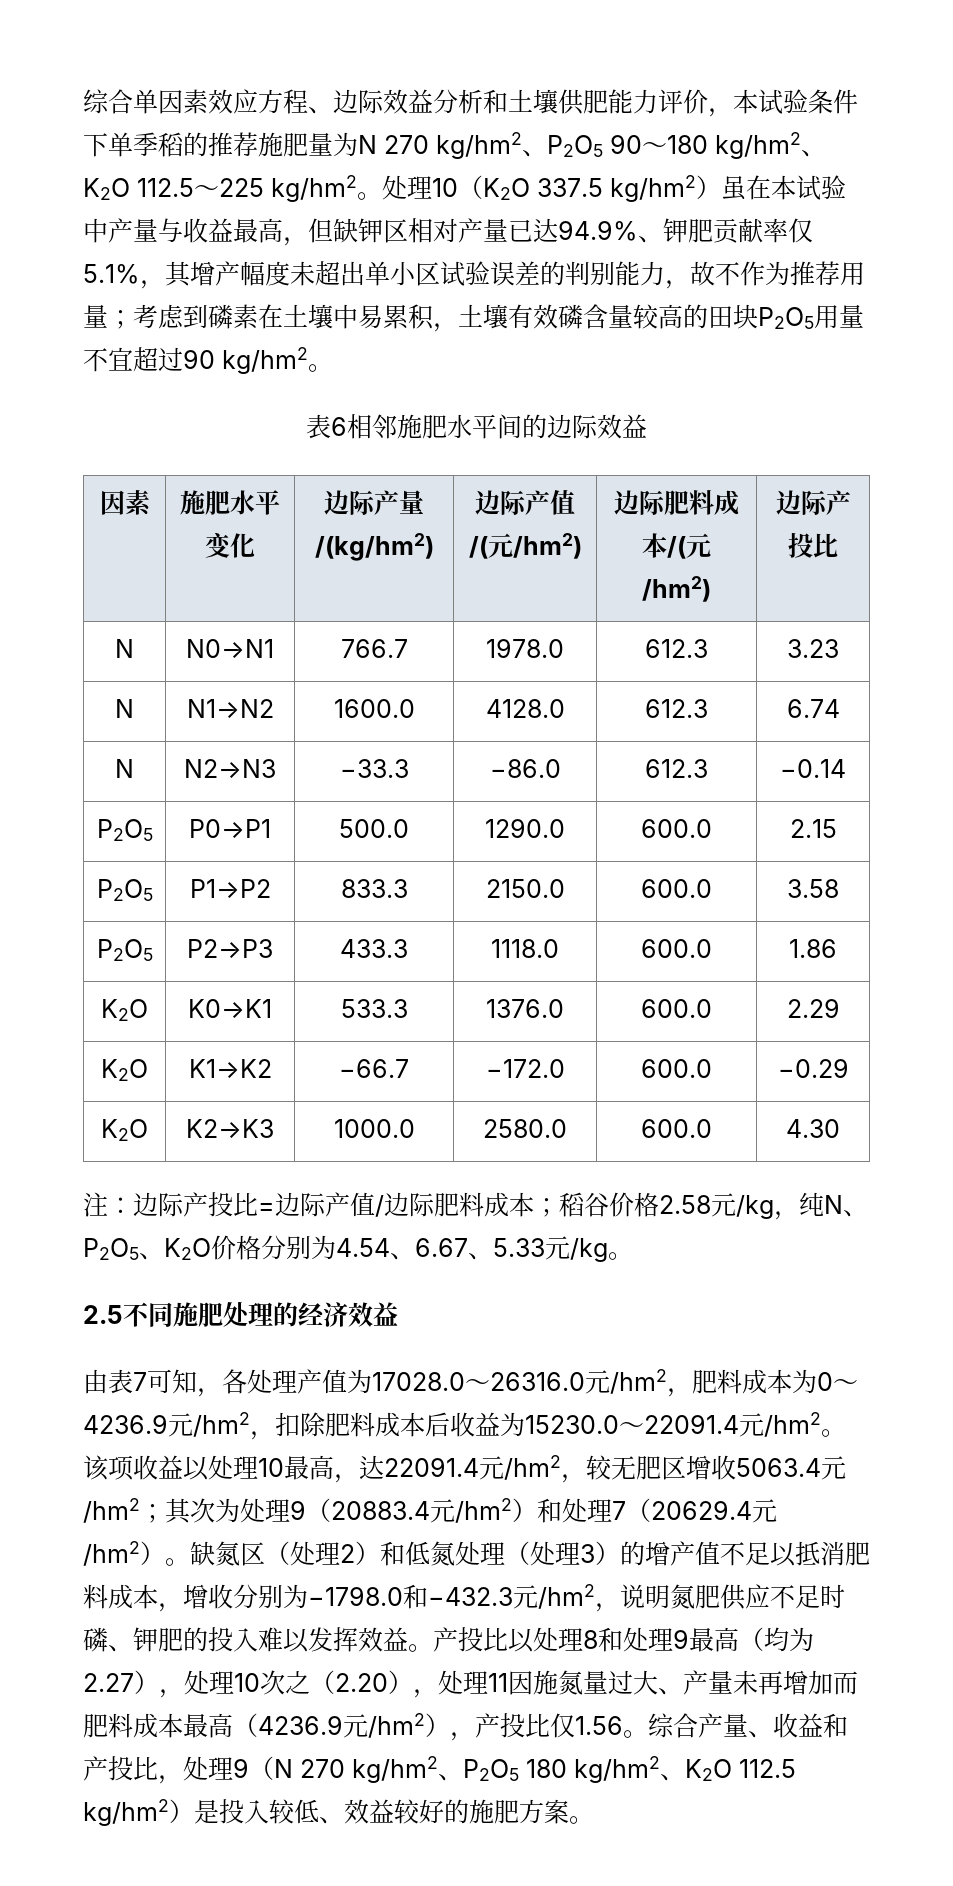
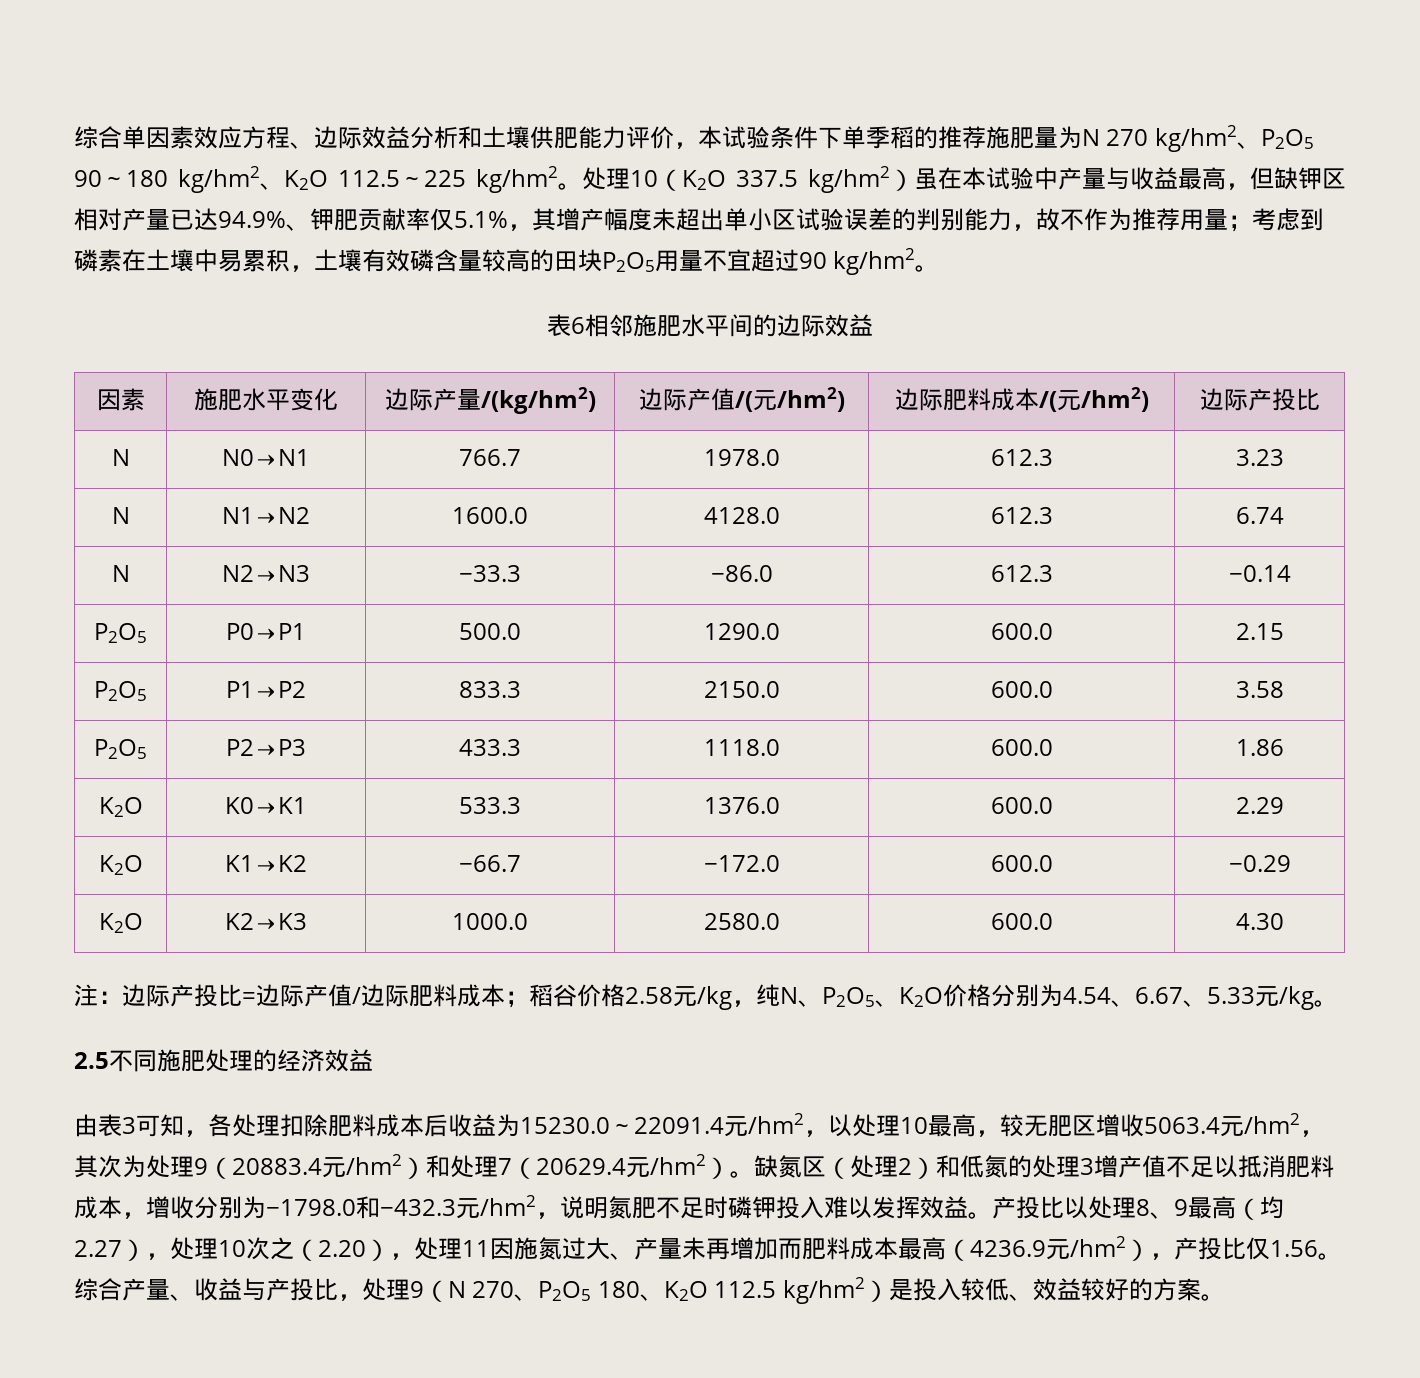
- 由表7可知，各处理产值为17028.0～26316.0元/hm2，肥料成本为0～4236.9元/hm2，扣除肥料成本后收益为15230.0～22091.4元/hm2。该项收益以处理10最高，达22091.4元/hm2，较无肥区增收5063.4元/hm2；其次为处理9（20883.4元/hm2）和处理7（20629.4元/hm2）。
+ 由表3可知，各处理扣除肥料成本后收益为15230.0～22091.4元/hm2，以处理10最高，较无肥区增收5063.4元/hm2，其次为处理9（20883.4元/hm2）和处理7（20629.4元/hm2）。
- 缺氮区（处理2）和低氮处理（处理3）的增产值不足以抵消肥料成本，增收分别为−1798.0和−432.3元/hm2，说明氮肥供应不足时磷、钾肥的投入难以发挥效益。
+ 缺氮区（处理2）和低氮的处理3增产值不足以抵消肥料成本，增收分别为−1798.0和−432.3元/hm2，说明氮肥不足时磷钾投入难以发挥效益。
- 产投比以处理8和处理9最高（均为2.27），处理10次之（2.20），处理11因施氮量过大、产量未再增加而肥料成本最高（4236.9元/hm2），产投比仅1.56。
+ 产投比以处理8、9最高（均2.27），处理10次之（2.20），处理11因施氮过大、产量未再增加而肥料成本最高（4236.9元/hm2），产投比仅1.56。
- 综合产量、收益和产投比，处理9（N 270 kg/hm2、P2O5 180 kg/hm2、K2O 112.5 kg/hm2）是投入较低、效益较好的施肥方案。
+ 综合产量、收益与产投比，处理9（N 270、P2O5 180、K2O 112.5 kg/hm2）是投入较低、效益较好的方案。

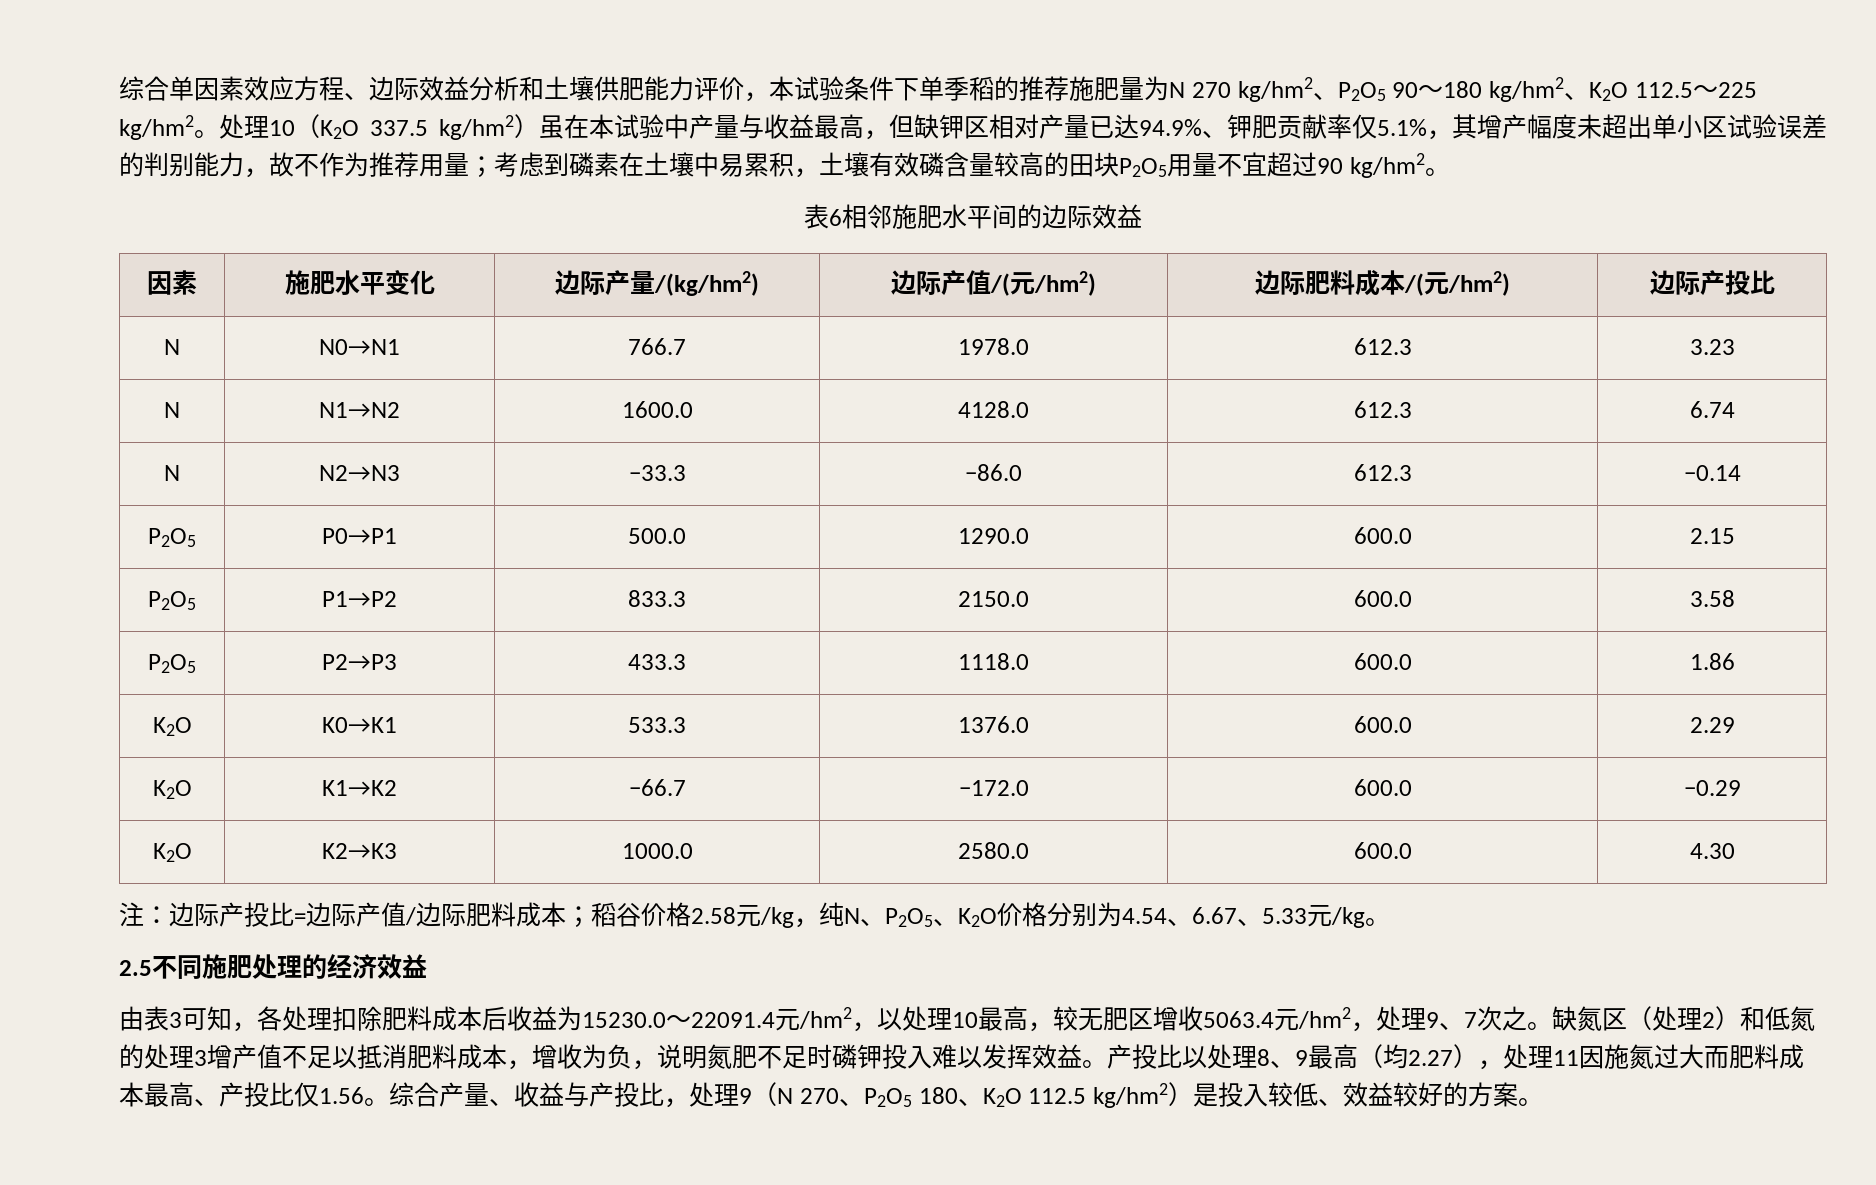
- 由表3可知，各处理扣除肥料成本后收益为15230.0～22091.4元/hm2，以处理10最高，较无肥区增收5063.4元/hm2，其次为处理9（20883.4元/hm2）和处理7（20629.4元/hm2）。
+ 由表3可知，各处理扣除肥料成本后收益为15230.0～22091.4元/hm2，以处理10最高，较无肥区增收5063.4元/hm2，处理9、7次之。
- 缺氮区（处理2）和低氮的处理3增产值不足以抵消肥料成本，增收分别为−1798.0和−432.3元/hm2，说明氮肥不足时磷钾投入难以发挥效益。
+ 缺氮区（处理2）和低氮的处理3增产值不足以抵消肥料成本，增收为负，说明氮肥不足时磷钾投入难以发挥效益。
- 产投比以处理8、9最高（均2.27），处理10次之（2.20），处理11因施氮过大、产量未再增加而肥料成本最高（4236.9元/hm2），产投比仅1.56。
+ 产投比以处理8、9最高（均2.27），处理11因施氮过大而肥料成本最高、产投比仅1.56。

